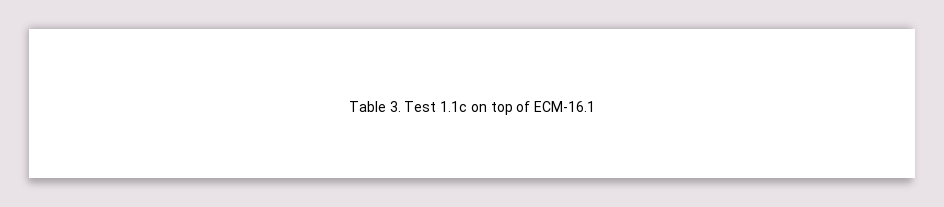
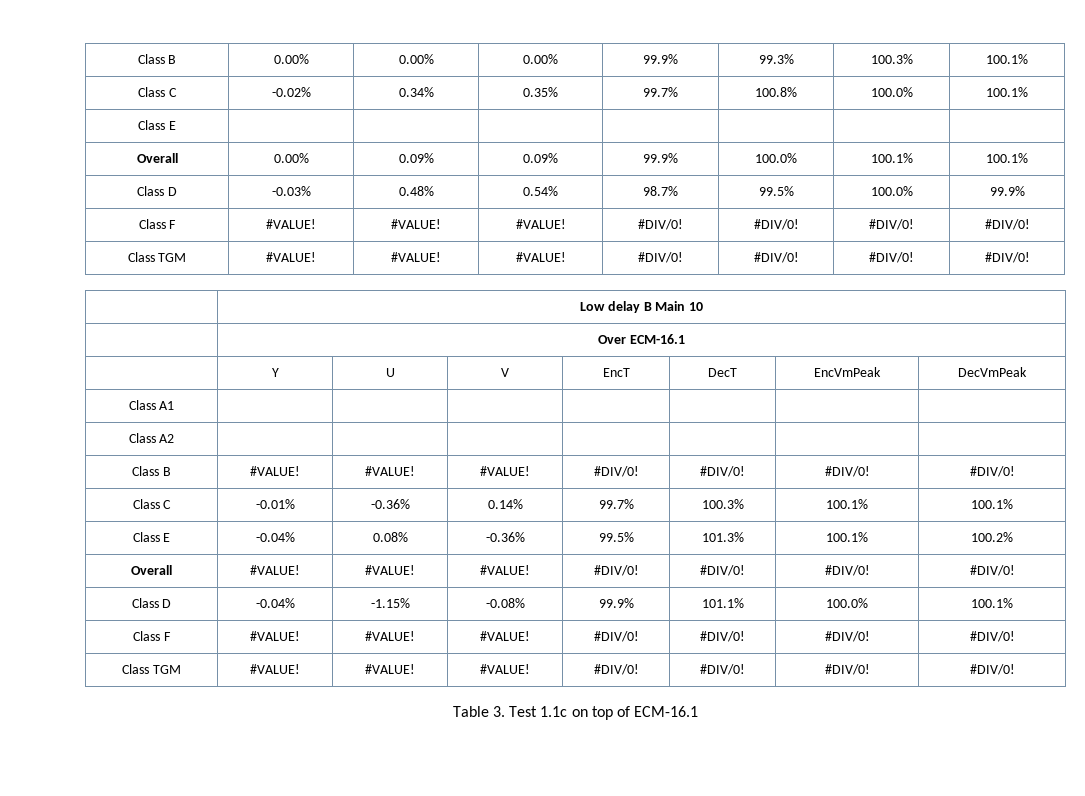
+ Class B | 0.00% | 0.00% | 0.00% | 99.9% | 99.3% | 100.3% | 100.1%
+ Class C | -0.02% | 0.34% | 0.35% | 99.7% | 100.8% | 100.0% | 100.1%
+ Class E | | | | | | |
+ Overall | 0.00% | 0.09% | 0.09% | 99.9% | 100.0% | 100.1% | 100.1%
+ Class D | -0.03% | 0.48% | 0.54% | 98.7% | 99.5% | 100.0% | 99.9%
+ Class F | #VALUE! | #VALUE! | #VALUE! | #DIV/0! | #DIV/0! | #DIV/0! | #DIV/0!
+ Class TGM | #VALUE! | #VALUE! | #VALUE! | #DIV/0! | #DIV/0! | #DIV/0! | #DIV/0!
+ | Low delay B Main 10
+ | Over ECM-16.1
+ | Y | U | V | EncT | DecT | EncVmPeak | DecVmPeak
+ Class A1 | | | | | | |
+ Class A2 | | | | | | |
+ Class B | #VALUE! | #VALUE! | #VALUE! | #DIV/0! | #DIV/0! | #DIV/0! | #DIV/0!
+ Class C | -0.01% | -0.36% | 0.14% | 99.7% | 100.3% | 100.1% | 100.1%
+ Class E | -0.04% | 0.08% | -0.36% | 99.5% | 101.3% | 100.1% | 100.2%
+ Overall | #VALUE! | #VALUE! | #VALUE! | #DIV/0! | #DIV/0! | #DIV/0! | #DIV/0!
+ Class D | -0.04% | -1.15% | -0.08% | 99.9% | 101.1% | 100.0% | 100.1%
+ Class F | #VALUE! | #VALUE! | #VALUE! | #DIV/0! | #DIV/0! | #DIV/0! | #DIV/0!
+ Class TGM | #VALUE! | #VALUE! | #VALUE! | #DIV/0! | #DIV/0! | #DIV/0! | #DIV/0!

